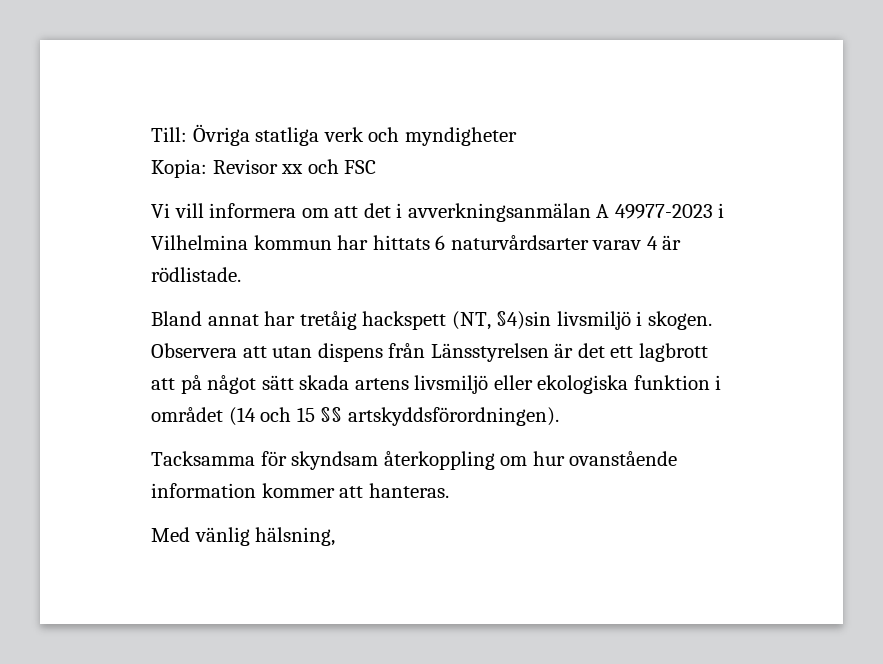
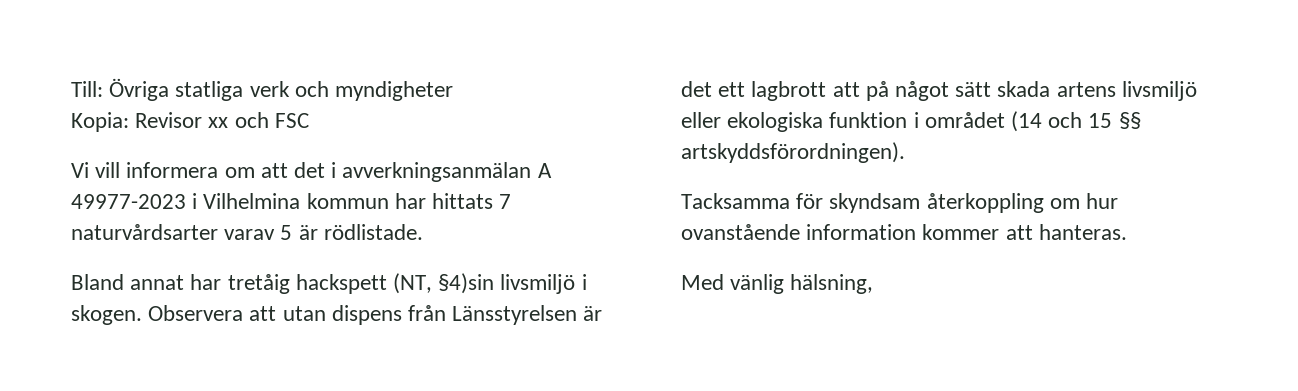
- Vi vill informera om att det i avverkningsanmälan A 49977-2023 i Vilhelmina kommun har hittats 6 naturvårdsarter varav 4 är rödlistade.
+ Vi vill informera om att det i avverkningsanmälan A 49977-2023 i Vilhelmina kommun har hittats 7 naturvårdsarter varav 5 är rödlistade.

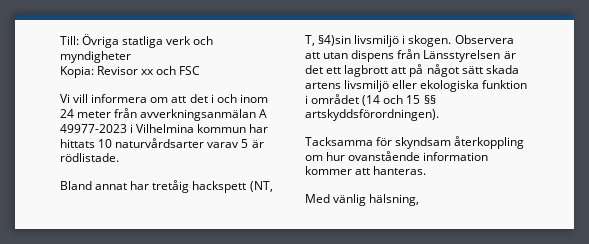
- Vi vill informera om att det i avverkningsanmälan A 49977-2023 i Vilhelmina kommun har hittats 7 naturvårdsarter varav 5 är rödlistade.
+ Vi vill informera om att det i och inom 24 meter från avverkningsanmälan A 49977-2023 i Vilhelmina kommun har hittats 10 naturvårdsarter varav 5 är rödlistade.
- Bland annat har tretåig hackspett (NT, §4)sin livsmiljö i skogen.
+ Bland annat har tretåig hackspett (NT, T, §4)sin livsmiljö i skogen.

